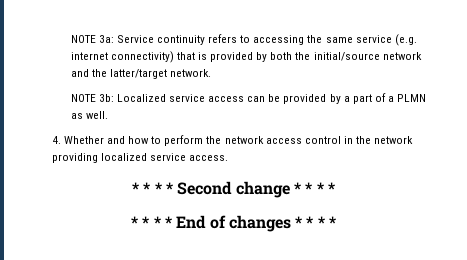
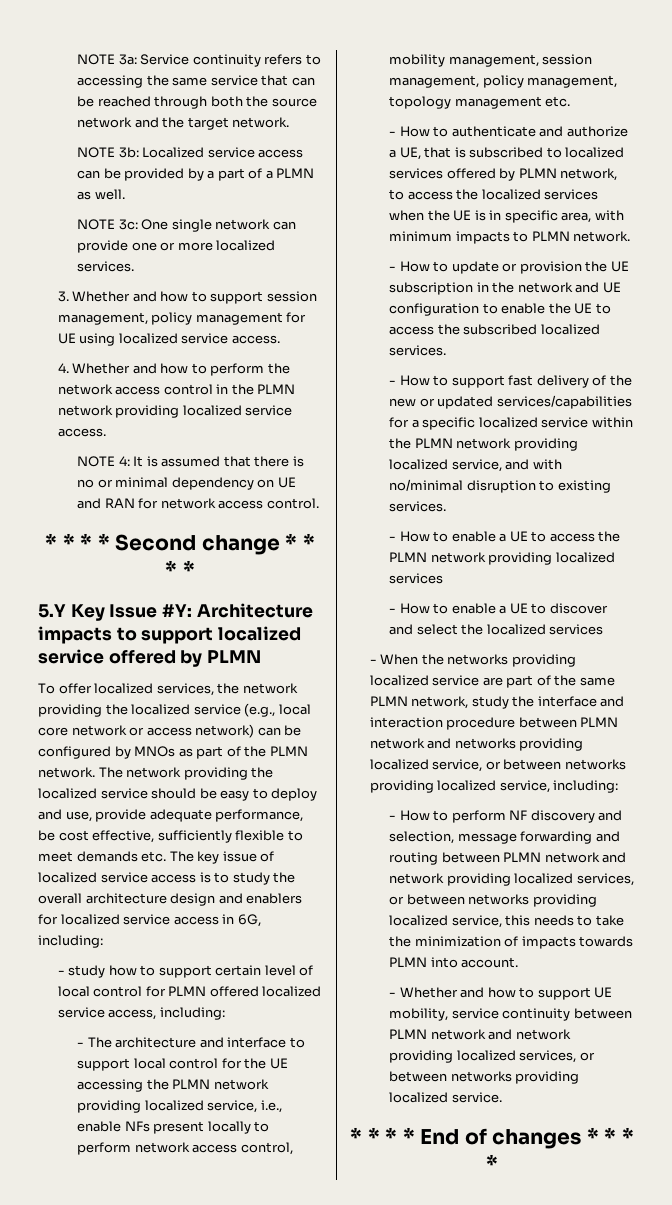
- NOTE 3a: Service continuity refers to accessing the same service (e.g. internet connectivity) that is provided by both the initial/source network and the latter/target network.
+ NOTE 3a: Service continuity refers to accessing the same service that can be reached through both the source network and the target network.
+ NOTE 3c: One single network can provide one or more localized services.
+ 3. Whether and how to support session management, policy management for UE using localized service access.
- 4. Whether and how to perform the network access control in the network providing localized service access.
+ 4. Whether and how to perform the network access control in the PLMN network providing localized service access.
+ NOTE 4: It is assumed that there is no or minimal dependency on UE and RAN for network access control.
+ 5.Y Key Issue #Y: Architecture impacts to support localized service offered by PLMN
+ To offer localized services, the network providing the localized service (e.g., local core network or access network) can be configured by MNOs as part of the PLMN network. The network providing the localized service should be easy to deploy and use, provide adequate performance, be cost effective, sufficiently flexible to meet demands etc. The key issue of localized service access is to study the overall architecture design and enablers for localized service access in 6G, including:
+ - study how to support certain level of local control for PLMN offered localized service access, including:
+ - The architecture and interface to support local control for the UE accessing the PLMN network providing localized service, i.e., enable NFs present locally to perform network access control, mobility management, session management, policy management, topology management etc.
+ - How to authenticate and authorize a UE, that is subscribed to localized services offered by PLMN network, to access the localized services when the UE is in specific area, with minimum impacts to PLMN network.
+ - How to update or provision the UE subscription in the network and UE configuration to enable the UE to access the subscribed localized services.
+ - How to support fast delivery of the new or updated services/capabilities for a specific localized service within the PLMN network providing localized service, and with no/minimal disruption to existing services.
+ - How to enable a UE to access the PLMN network providing localized services
+ - How to enable a UE to discover and select the localized services
+ - When the networks providing localized service are part of the same PLMN network, study the interface and interaction procedure between PLMN network and networks providing localized service, or between networks providing localized service, including:
+ - How to perform NF discovery and selection, message forwarding and routing between PLMN network and network providing localized services, or between networks providing localized service, this needs to take the minimization of impacts towards PLMN into account.
+ - Whether and how to support UE mobility, service continuity between PLMN network and network providing localized services, or between networks providing localized service.

